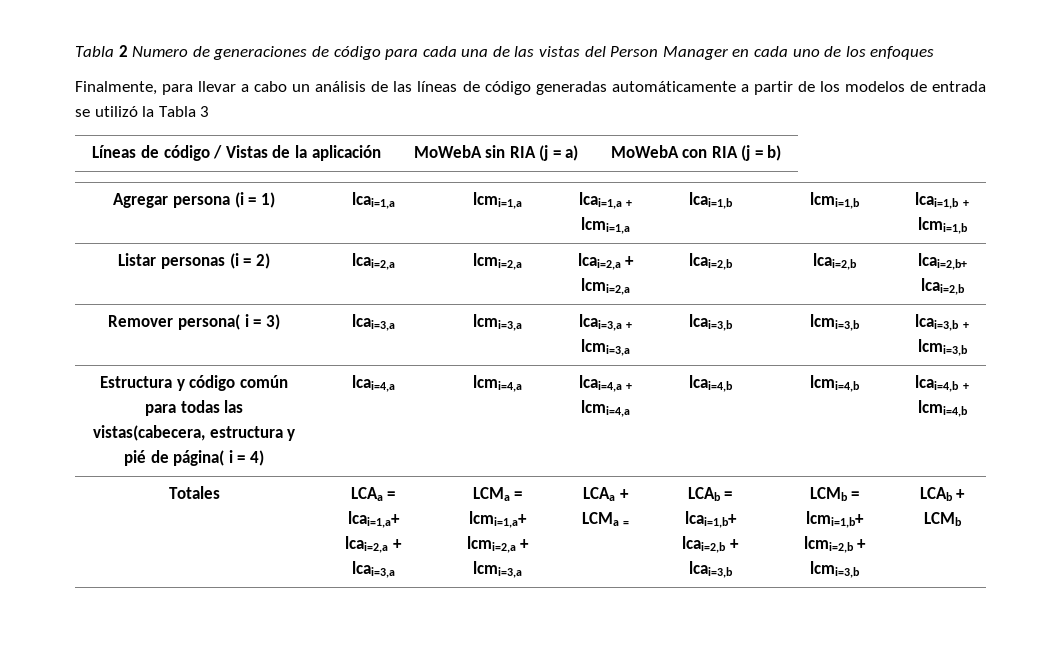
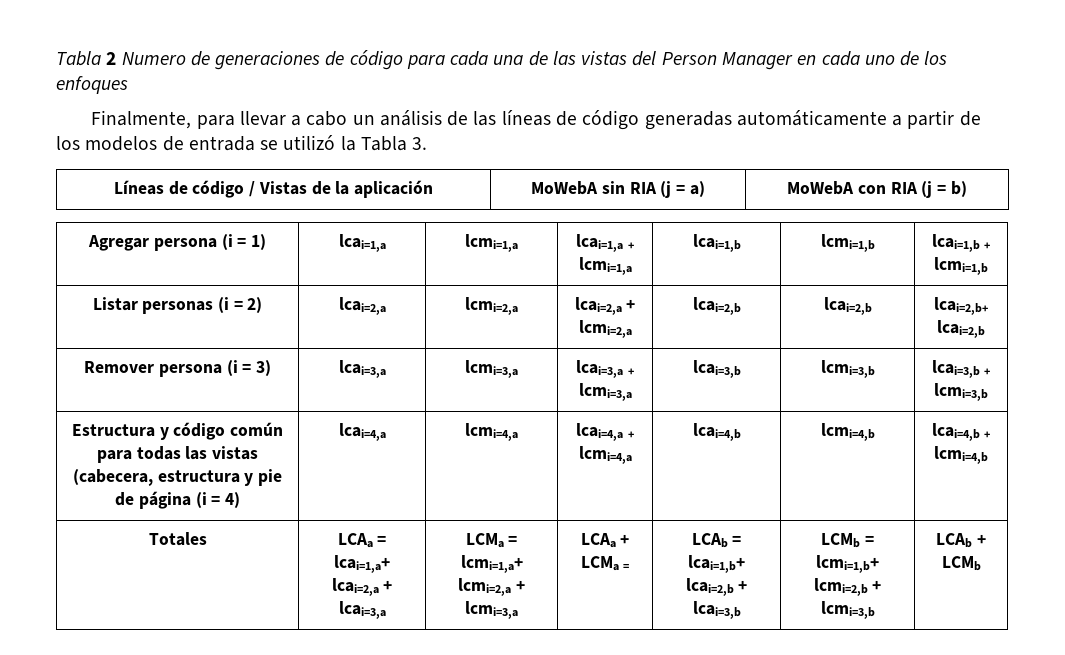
- Finalmente, para llevar a cabo un análisis de las líneas de código generadas automáticamente a partir de los modelos de entrada se utilizó la Tabla 3
+ Finalmente, para llevar a cabo un análisis de las líneas de código generadas automáticamente a partir de los modelos de entrada se utilizó la Tabla 3.
- Remover persona( i = 3) | lcai=3,a | lcmi=3,a | lcai=3,a + lcmi=3,a | lcai=3,b | lcmi=3,b | lcai=3,b + lcmi=3,b
+ Remover persona (i = 3) | lcai=3,a | lcmi=3,a | lcai=3,a + lcmi=3,a | lcai=3,b | lcmi=3,b | lcai=3,b + lcmi=3,b
- Estructura y código común para todas las vistas(cabecera, estructura y pié de página( i = 4) | lcai=4,a | lcmi=4,a | lcai=4,a + lcmi=4,a | lcai=4,b | lcmi=4,b | lcai=4,b + lcmi=4,b
+ Estructura y código común para todas las vistas (cabecera, estructura y pie de página (i = 4) | lcai=4,a | lcmi=4,a | lcai=4,a + lcmi=4,a | lcai=4,b | lcmi=4,b | lcai=4,b + lcmi=4,b

